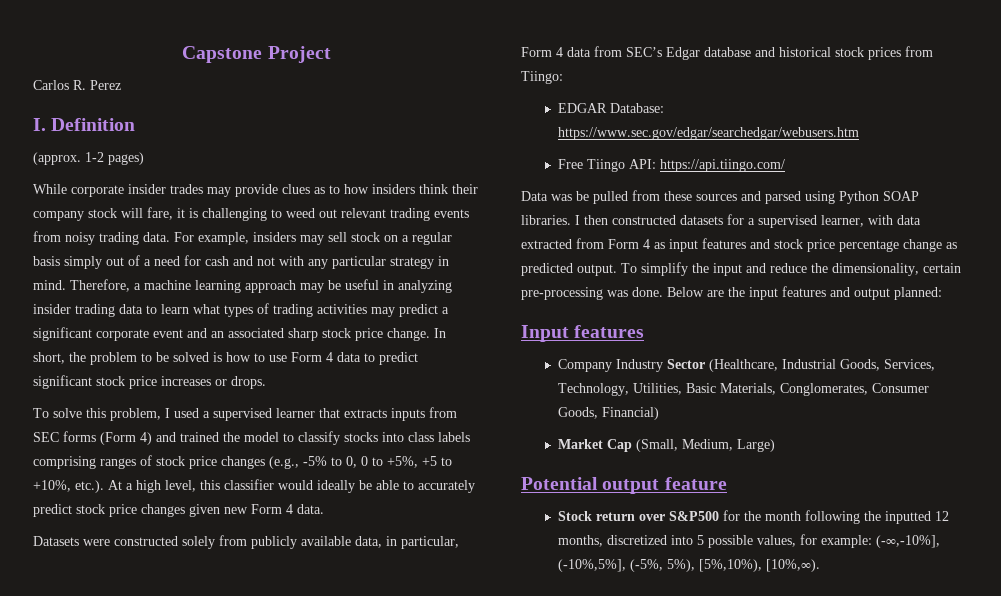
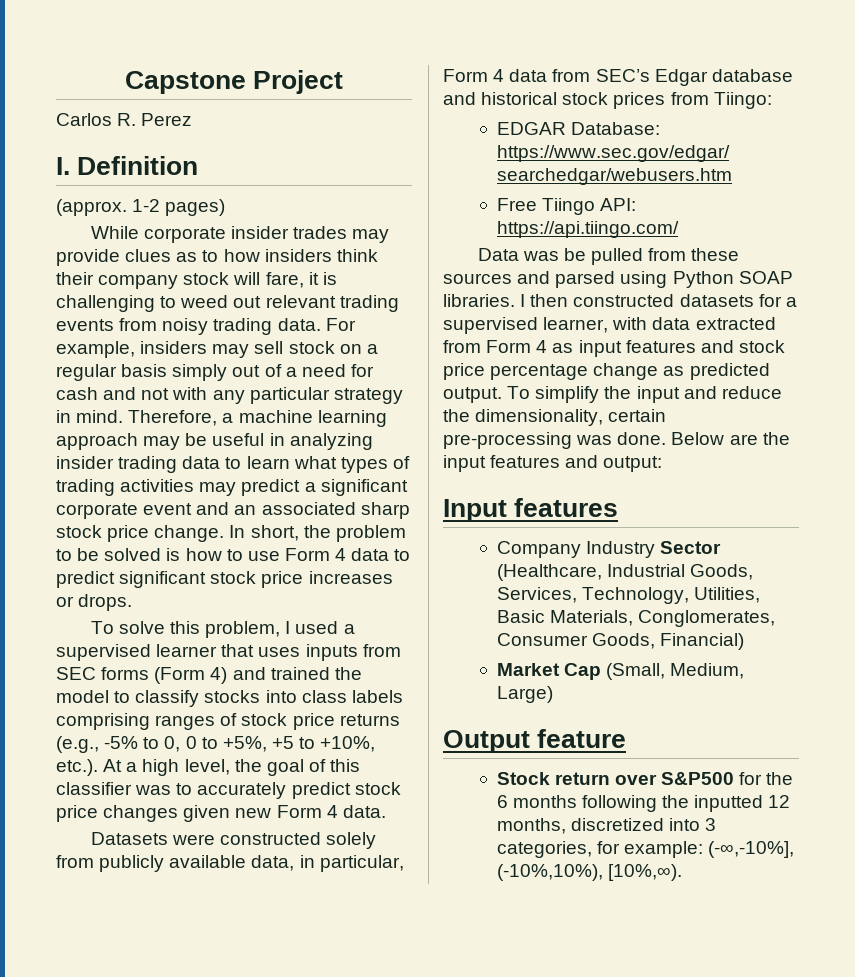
- To solve this problem, I used a supervised learner that extracts inputs from SEC forms (Form 4) and trained the model to classify stocks into class labels comprising ranges of stock price changes (e.g., -5% to 0, 0 to +5%, +5 to +10%, etc.). At a high level, this classifier would ideally be able to accurately predict stock price changes given new Form 4 data.
+ To solve this problem, I used a supervised learner that uses inputs from SEC forms (Form 4) and trained the model to classify stocks into class labels comprising ranges of stock price returns (e.g., -5% to 0, 0 to +5%, +5 to +10%, etc.). At a high level, the goal of this classifier was to accurately predict stock price changes given new Form 4 data.
- Below are the input features and output planned:
+ Below are the input features and output:
- Potential output feature
+ Output feature
- Stock return over S&P500 for the month following the inputted 12 months, discretized into 5 possible values, for example: (-∞,-10%], (-10%,5%], (-5%, 5%), [5%,10%), [10%,∞).
+ Stock return over S&P500 for the 6 months following the inputted 12 months, discretized into 3 categories, for example: (-∞,-10%], (-10%,10%), [10%,∞).

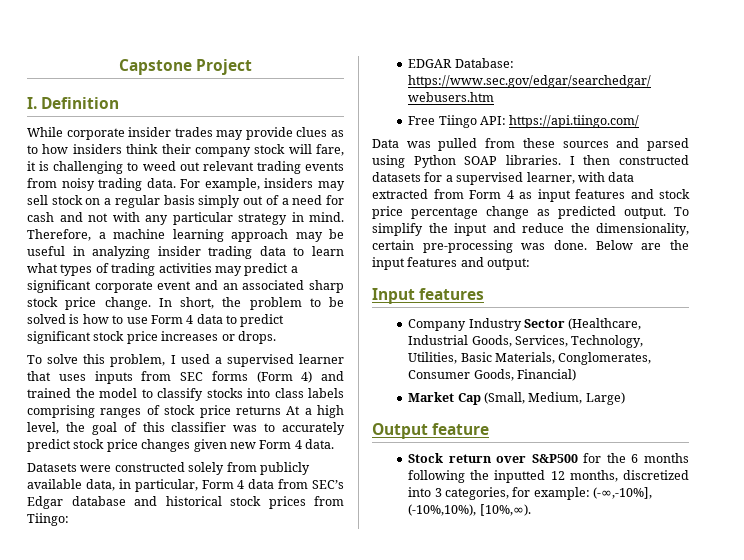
- Carlos R. Perez
- (approx. 1-2 pages)
- To solve this problem, I used a supervised learner that uses inputs from SEC forms (Form 4) and trained the model to classify stocks into class labels comprising ranges of stock price returns (e.g., -5% to 0, 0 to +5%, +5 to +10%, etc.). At a high level, the goal of this classifier was to accurately predict stock price changes given new Form 4 data.
+ To solve this problem, I used a supervised learner that uses inputs from SEC forms (Form 4) and trained the model to classify stocks into class labels comprising ranges of stock price returns At a high level, the goal of this classifier was to accurately predict stock price changes given new Form 4 data.
- Data was be pulled from these sources and parsed using Python SOAP libraries.
+ Data was pulled from these sources and parsed using Python SOAP libraries.

